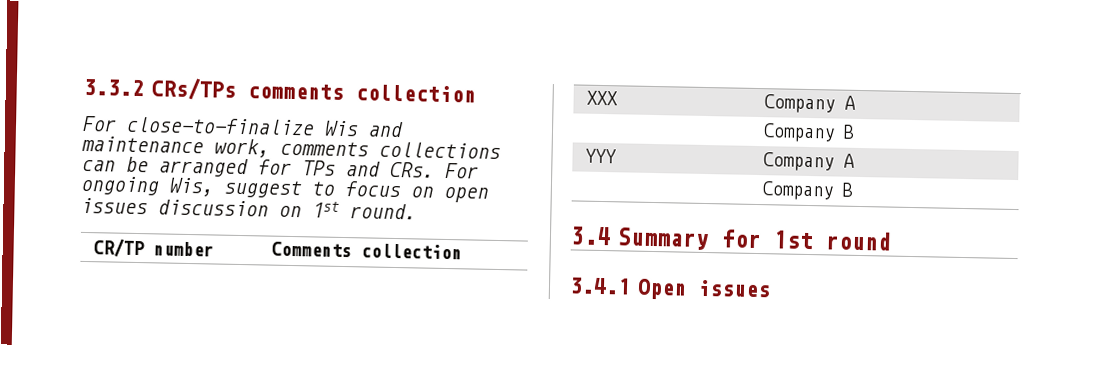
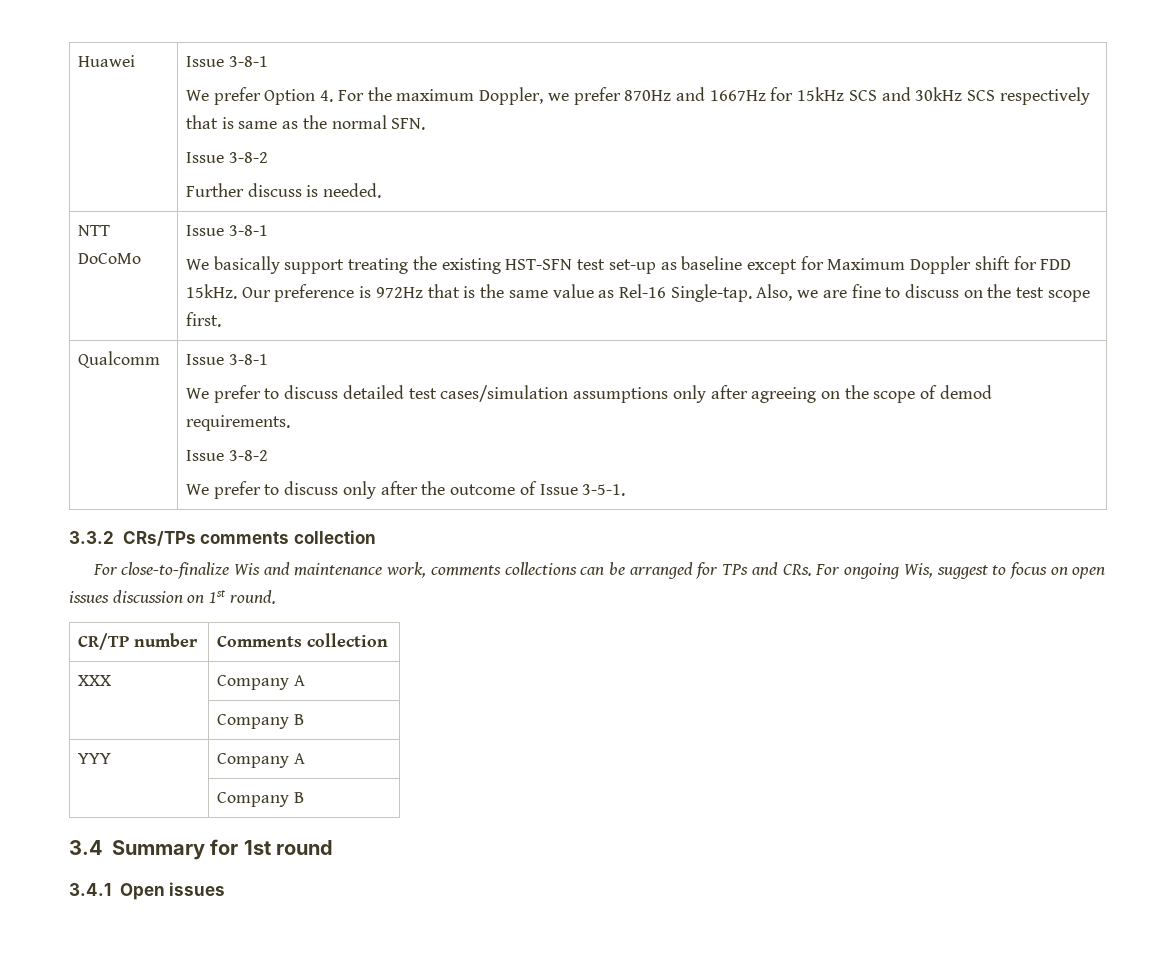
+ Huawei | Issue 3-8-1
+ We prefer Option 4. For the maximum Doppler, we prefer 870Hz and 1667Hz for 15kHz SCS and 30kHz SCS respectively that is same as the normal SFN.
+ Issue 3-8-2
+ Further discuss is needed.
+ NTT DoCoMo | Issue 3-8-1
+ We basically support treating the existing HST-SFN test set-up as baseline except for Maximum Doppler shift for FDD 15kHz. Our preference is 972Hz that is the same value as Rel-16 Single-tap. Also, we are fine to discuss on the test scope first.
+ Qualcomm | Issue 3-8-1
+ We prefer to discuss detailed test cases/simulation assumptions only after agreeing on the scope of demod requirements.
+ Issue 3-8-2
+ We prefer to discuss only after the outcome of Issue 3-5-1.

